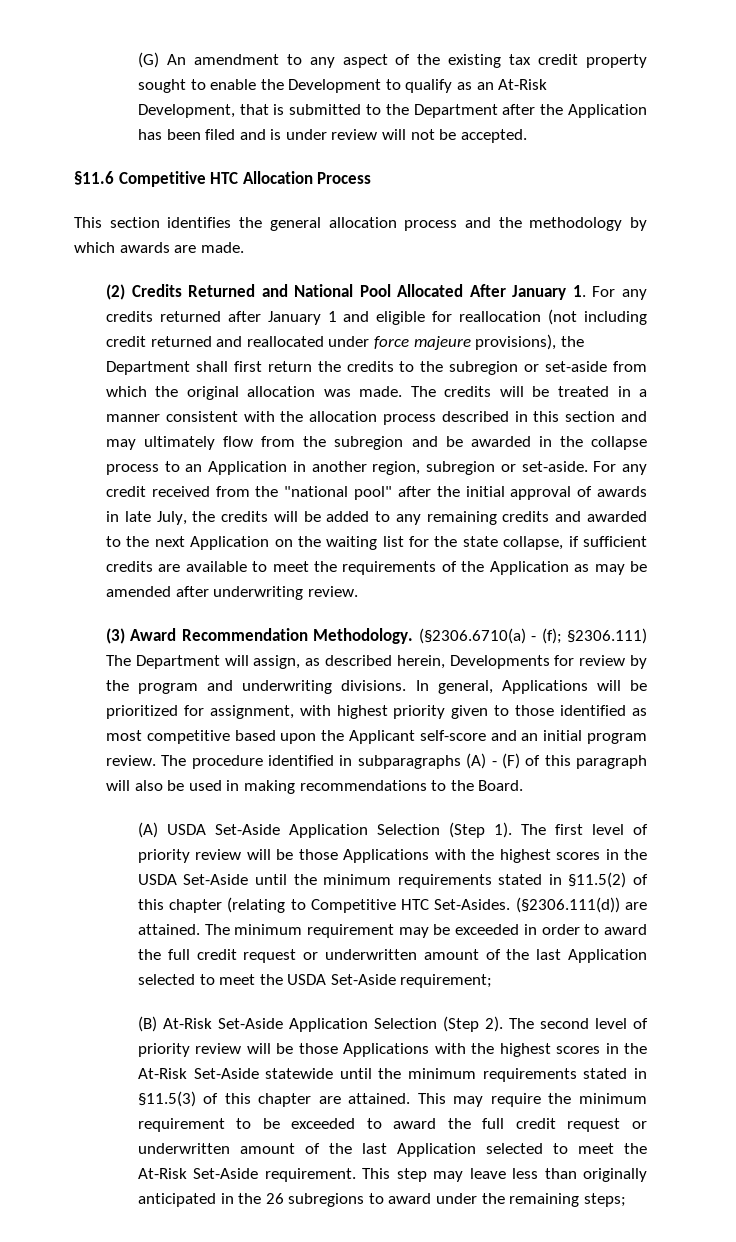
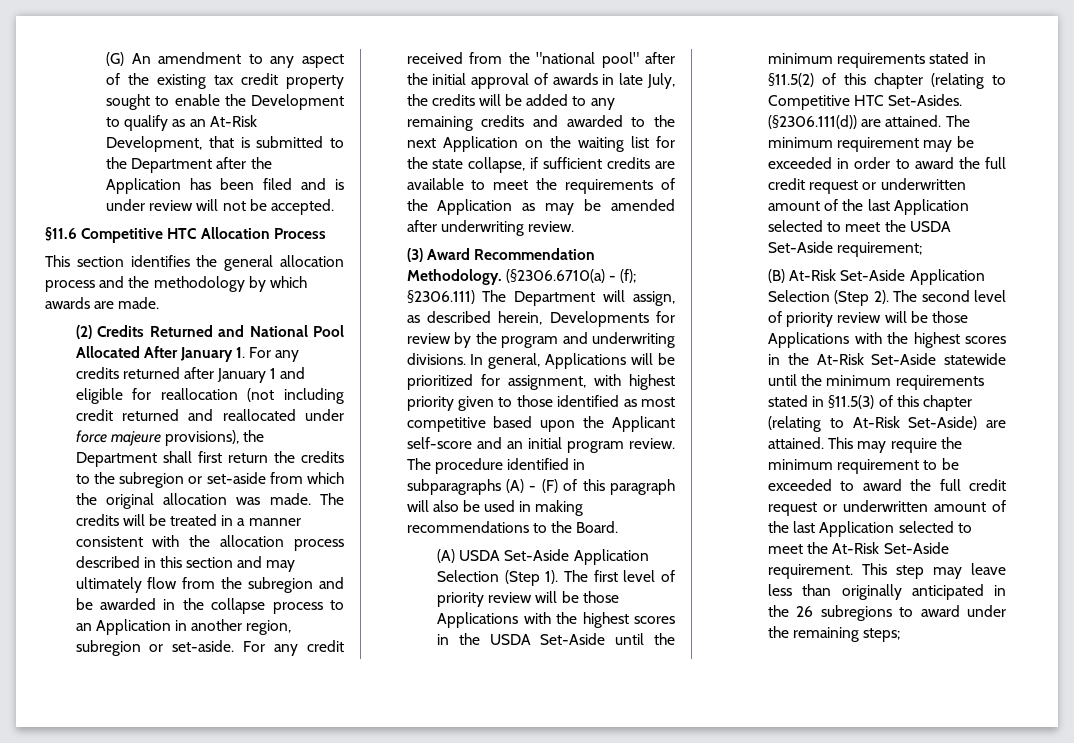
- The second level of priority review will be those Applications with the highest scores in the At-Risk Set-Aside statewide until the minimum requirements stated in §11.5(3) of this chapter are attained.
+ The second level of priority review will be those Applications with the highest scores in the At-Risk Set-Aside statewide until the minimum requirements stated in §11.5(3) of this chapter (relating to At-Risk Set-Aside) are attained.

